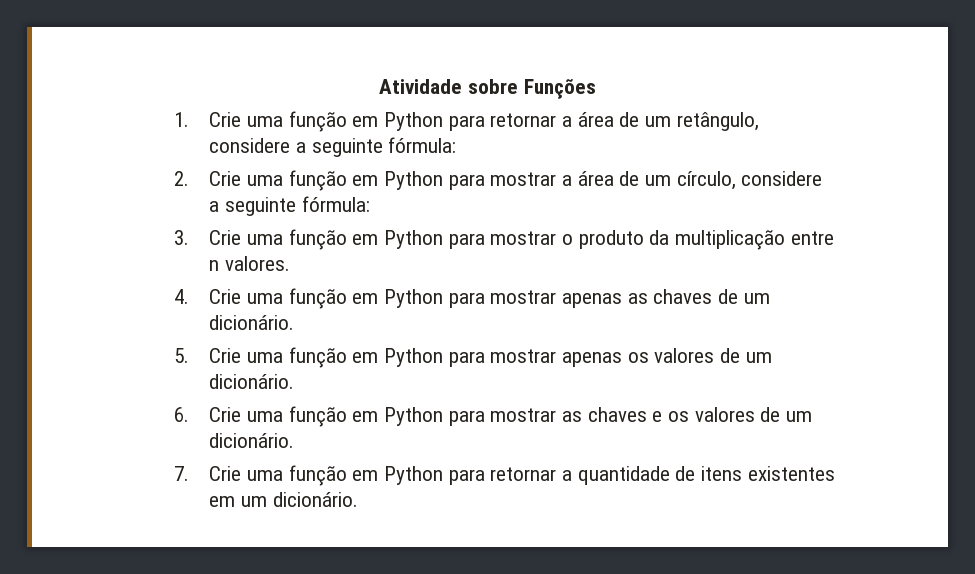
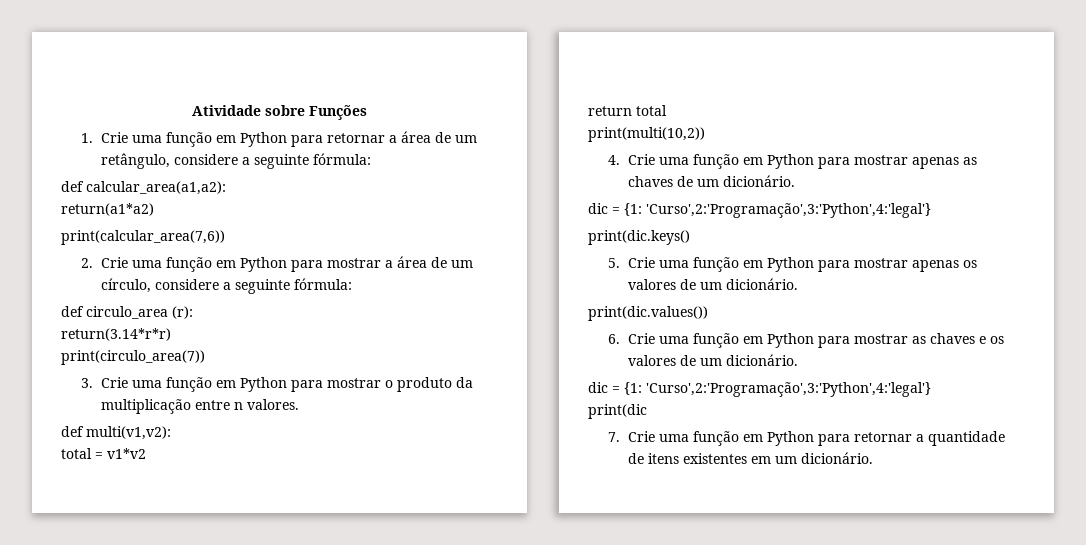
+ def calcular_area(a1,a2):
+ return(a1*a2)
+ print(calcular_area(7,6))
+ def circulo_area (r):
+ return(3.14*r*r)
+ print(circulo_area(7))
+ def multi(v1,v2):
+ total = v1*v2
+ return total
+ print(multi(10,2))
  4. Crie uma função em Python para mostrar apenas as chaves de um dicionário.
+ dic = {1: 'Curso',2:'Programação',3:'Python',4:'legal'}
+ print(dic.keys()
+ print(dic.values())
  6. Crie uma função em Python para mostrar as chaves e os valores de um dicionário.
+ dic = {1: 'Curso',2:'Programação',3:'Python',4:'legal'}
+ print(dic

